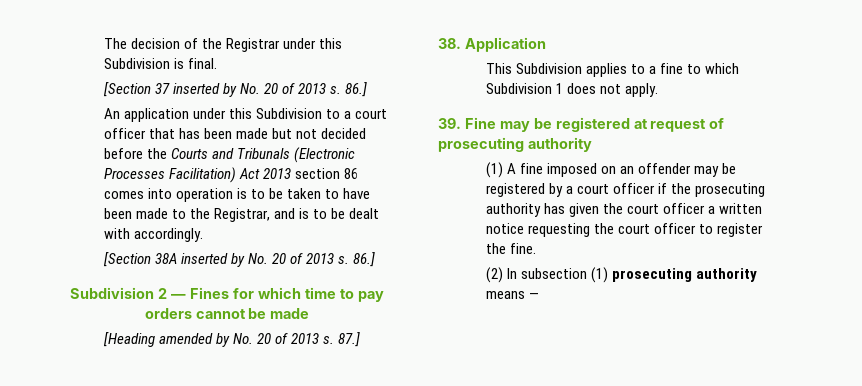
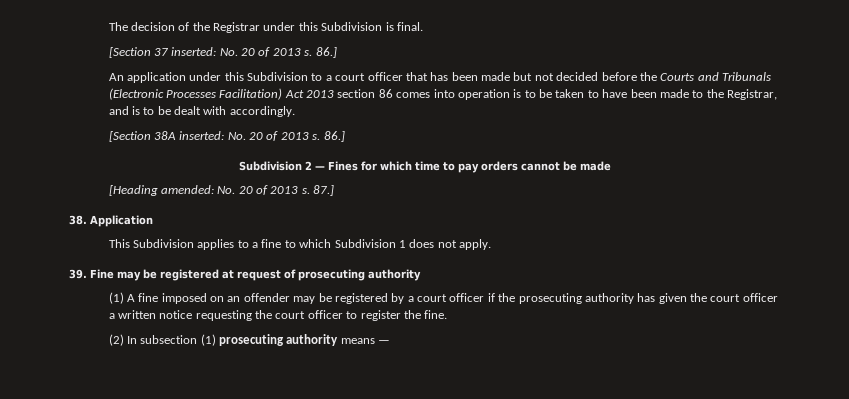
- [Section 37 inserted by No. 20 of 2013 s.
+ [Section 37 inserted: No. 20 of 2013 s.
- [Section 38A inserted by No. 20 of 2013 s.
+ [Section 38A inserted: No. 20 of 2013 s.
- [Heading amended by No. 20 of 2013 s.
+ [Heading amended: No. 20 of 2013 s.

